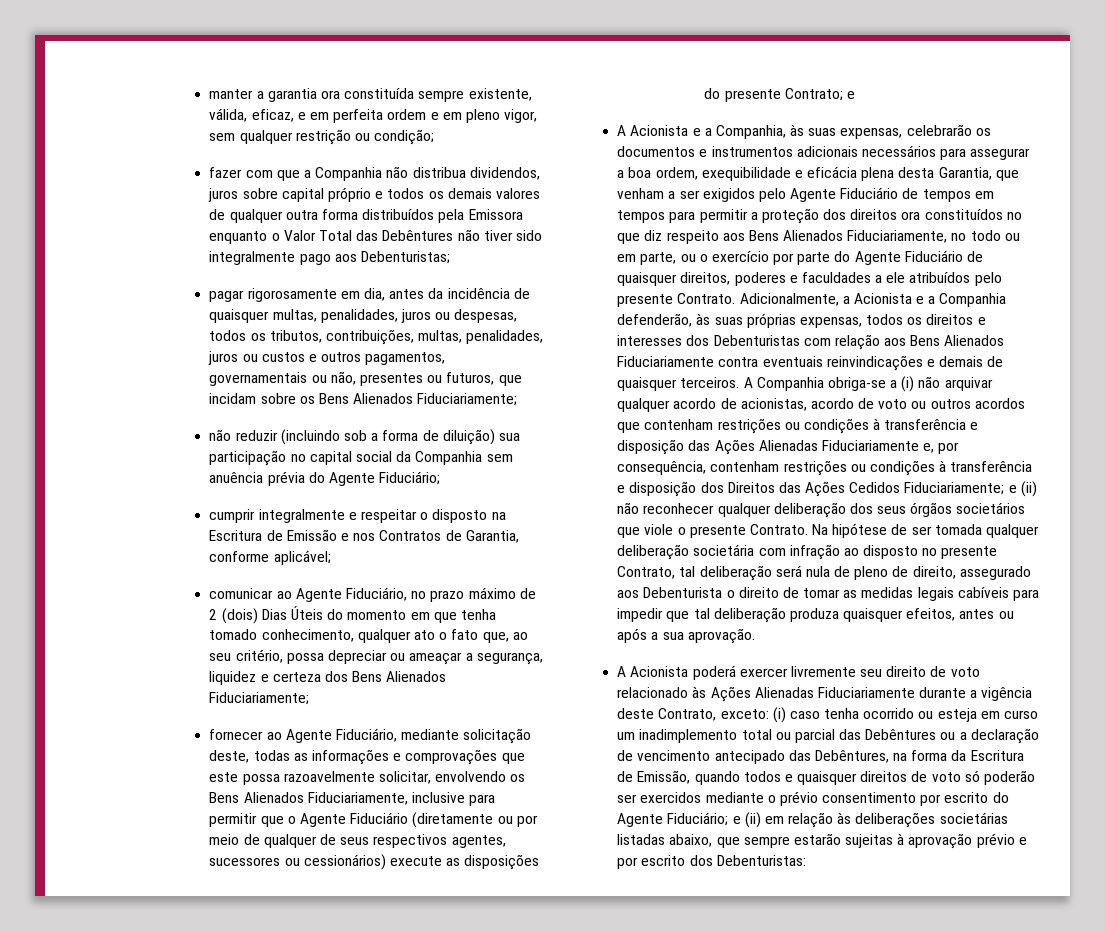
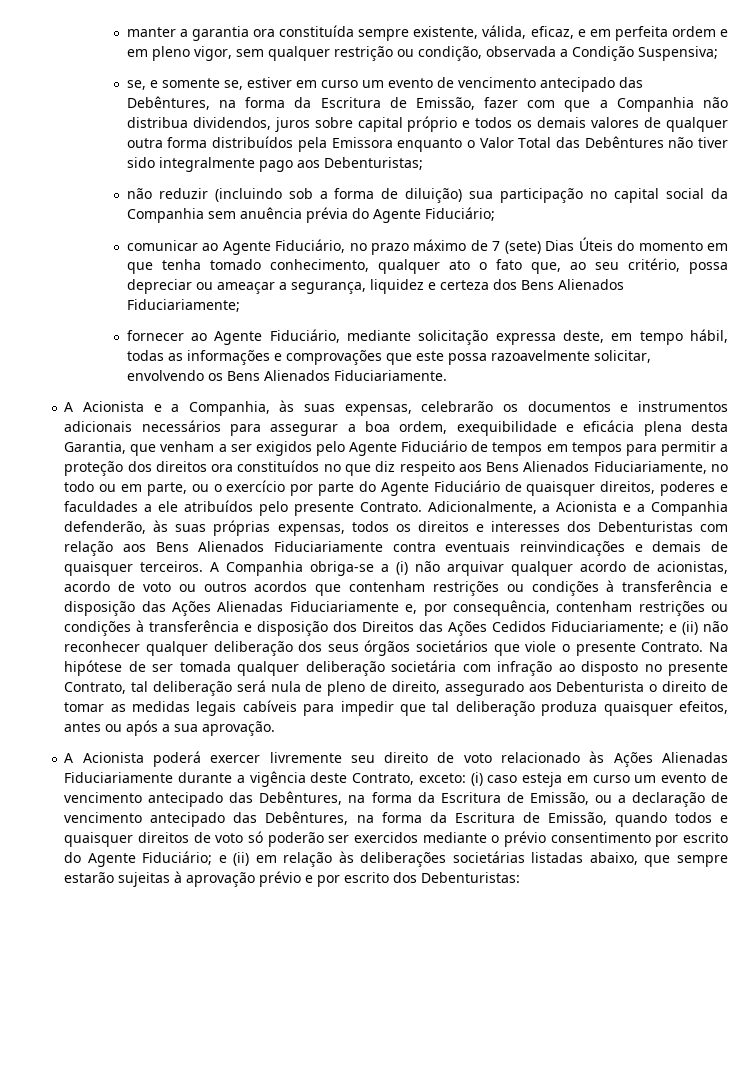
- manter a garantia ora constituída sempre existente, válida, eficaz, e em perfeita ordem e em pleno vigor, sem qualquer restrição ou condição;
- fazer com que a Companhia não distribua dividendos, juros sobre capital próprio e todos os demais valores de qualquer outra forma distribuídos pela Emissora enquanto o Valor Total das Debêntures não tiver sido integralmente pago aos Debenturistas;
+ manter a garantia ora constituída sempre existente, válida, eficaz, e em perfeita ordem e em pleno vigor, sem qualquer restrição ou condição, observada a Condição Suspensiva;
+ se, e somente se, estiver em curso um evento de vencimento antecipado das Debêntures, na forma da Escritura de Emissão, fazer com que a Companhia não distribua dividendos, juros sobre capital próprio e todos os demais valores de qualquer outra forma distribuídos pela Emissora enquanto o Valor Total das Debêntures não tiver sido integralmente pago aos Debenturistas;
- pagar rigorosamente em dia, antes da incidência de quaisquer multas, penalidades, juros ou despesas, todos os tributos, contribuições, multas, penalidades, juros ou custos e outros pagamentos, governamentais ou não, presentes ou futuros, que incidam sobre os Bens Alienados Fiduciariamente;
- cumprir integralmente e respeitar o disposto na Escritura de Emissão e nos Contratos de Garantia, conforme aplicável;
- comunicar ao Agente Fiduciário, no prazo máximo de 2 (dois) Dias Úteis do momento em que tenha tomado conhecimento, qualquer ato o fato que, ao seu critério, possa depreciar ou ameaçar a segurança, liquidez e certeza dos Bens Alienados Fiduciariamente;
+ comunicar ao Agente Fiduciário, no prazo máximo de 7 (sete) Dias Úteis do momento em que tenha tomado conhecimento, qualquer ato o fato que, ao seu critério, possa depreciar ou ameaçar a segurança, liquidez e certeza dos Bens Alienados Fiduciariamente;
- fornecer ao Agente Fiduciário, mediante solicitação deste, todas as informações e comprovações que este possa razoavelmente solicitar, envolvendo os Bens Alienados Fiduciariamente, inclusive para permitir que o Agente Fiduciário (diretamente ou por meio de qualquer de seus respectivos agentes, sucessores ou cessionários) execute as disposições do presente Contrato; e
+ fornecer ao Agente Fiduciário, mediante solicitação expressa deste, em tempo hábil, todas as informações e comprovações que este possa razoavelmente solicitar, envolvendo os Bens Alienados Fiduciariamente.
- (i) caso tenha ocorrido ou esteja em curso um inadimplemento total ou parcial das Debêntures ou a declaração de vencimento antecipado das Debêntures, na forma da Escritura de Emissão, quando todos e quaisquer direitos de voto só poderão ser exercidos mediante o prévio consentimento por escrito do Agente Fiduciário;
+ (i) caso esteja em curso um evento de vencimento antecipado das Debêntures, na forma da Escritura de Emissão, ou a declaração de vencimento antecipado das Debêntures, na forma da Escritura de Emissão, quando todos e quaisquer direitos de voto só poderão ser exercidos mediante o prévio consentimento por escrito do Agente Fiduciário;

